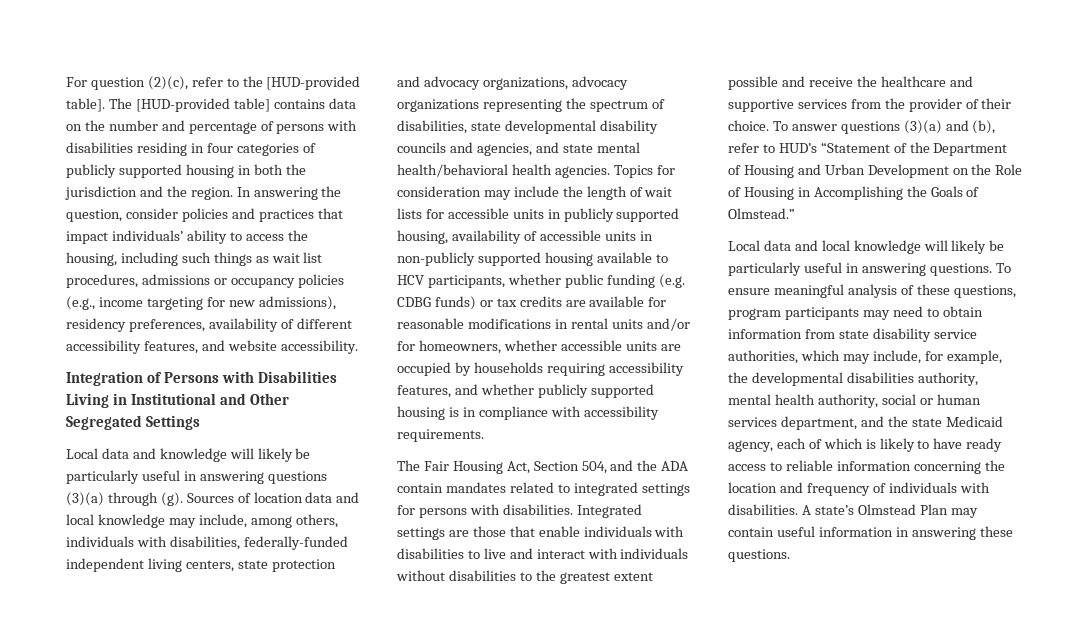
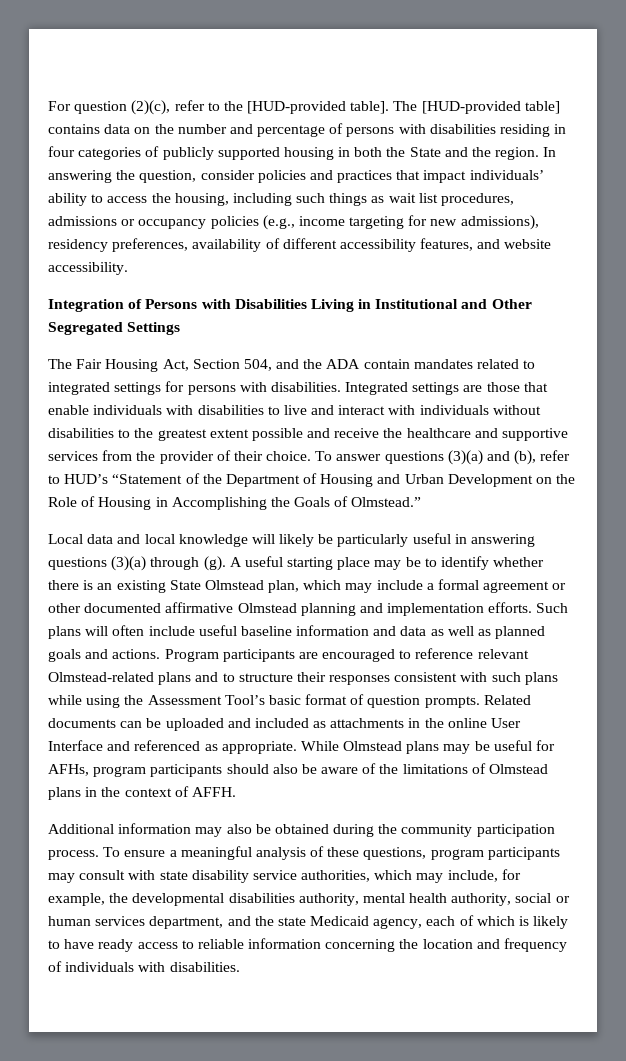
- The [HUD-provided table] contains data on the number and percentage of persons with disabilities residing in four categories of publicly supported housing in both the jurisdiction and the region.
+ The [HUD-provided table] contains data on the number and percentage of persons with disabilities residing in four categories of publicly supported housing in both the State and the region.
- Local data and knowledge will likely be particularly useful in answering questions (3)(a) through (g). Sources of location data and local knowledge may include, among others, individuals with disabilities, federally-funded independent living centers, state protection and advocacy organizations, advocacy organizations representing the spectrum of disabilities, state developmental disability councils and agencies, and state mental health/behavioral health agencies. Topics for consideration may include the length of wait lists for accessible units in publicly supported housing, availability of accessible units in non-publicly supported housing available to HCV participants, whether public funding (e.g. CDBG funds) or tax credits are available for reasonable modifications in rental units and/or for homeowners, whether accessible units are occupied by households requiring accessibility features, and whether publicly supported housing is in compliance with accessibility requirements.
- Local data and local knowledge will likely be particularly useful in answering questions.
+ Local data and local knowledge will likely be particularly useful in answering questions (3)(a) through (g). A useful starting place may be to identify whether there is an existing State Olmstead plan, which may include a formal agreement or other documented affirmative Olmstead planning and implementation efforts. Such plans will often include useful baseline information and data as well as planned goals and actions. Program participants are encouraged to reference relevant Olmstead-related plans and to structure their responses consistent with such plans while using the Assessment Tool’s basic format of question prompts. Related documents can be uploaded and included as attachments in the online User Interface and referenced as appropriate. While Olmstead plans may be useful for AFHs, program participants should also be aware of the limitations of Olmstead plans in the context of AFFH.
+ Additional information may also be obtained during the community participation process.
- To ensure meaningful analysis of these questions, program participants may need to obtain information from state disability service authorities, which may include, for example, the developmental disabilities authority, mental health authority, social or human services department, and the state Medicaid agency, each of which is likely to have ready access to reliable information concerning the location and frequency of individuals with disabilities. A state’s Olmstead Plan may contain useful information in answering these questions.
+ To ensure a meaningful analysis of these questions, program participants may consult with state disability service authorities, which may include, for example, the developmental disabilities authority, mental health authority, social or human services department, and the state Medicaid agency, each of which is likely to have ready access to reliable information concerning the location and frequency of individuals with disabilities.

